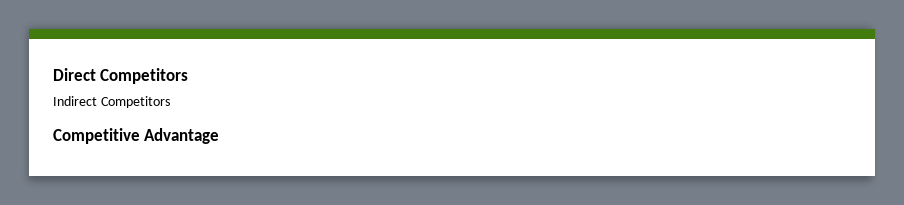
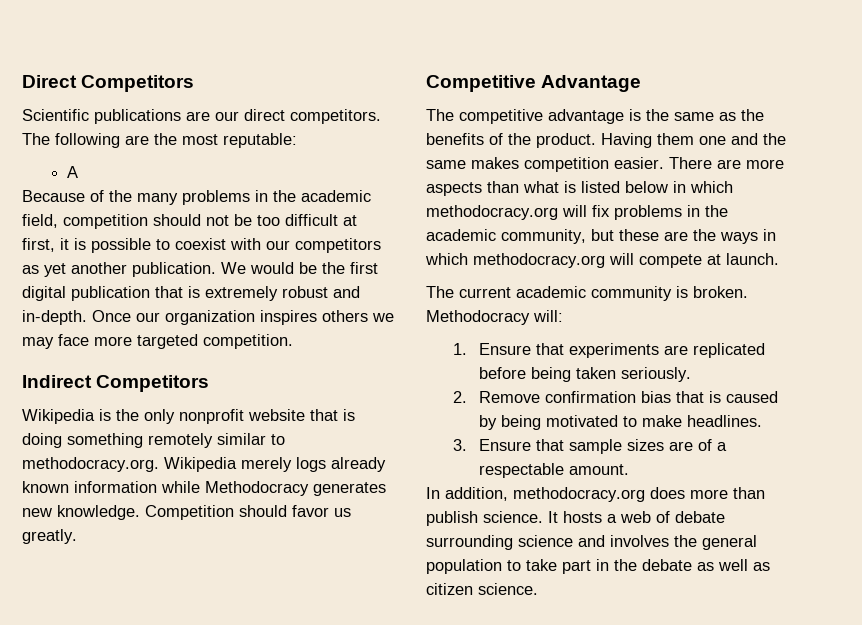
+ Scientific publications are our direct competitors. The following are the most reputable:
+ A
+ Because of the many problems in the academic field, competition should not be too difficult at first, it is possible to coexist with our competitors as yet another publication. We would be the first digital publication that is extremely robust and in-depth. Once our organization inspires others we may face more targeted competition.
  Indirect Competitors
+ Wikipedia is the only nonprofit website that is doing something remotely similar to methodocracy.org. Wikipedia merely logs already known information while Methodocracy generates new knowledge. Competition should favor us greatly.
  Competitive Advantage
+ The competitive advantage is the same as the benefits of the product. Having them one and the same makes competition easier. There are more aspects than what is listed below in which methodocracy.org will fix problems in the academic community, but these are the ways in which methodocracy.org will compete at launch.
+ The current academic community is broken. Methodocracy will:
+ 1. Ensure that experiments are replicated before being taken seriously.
+ 2. Remove confirmation bias that is caused by being motivated to make headlines.
+ 3. Ensure that sample sizes are of a respectable amount.
+ In addition, methodocracy.org does more than publish science. It hosts a web of debate surrounding science and involves the general population to take part in the debate as well as citizen science.

